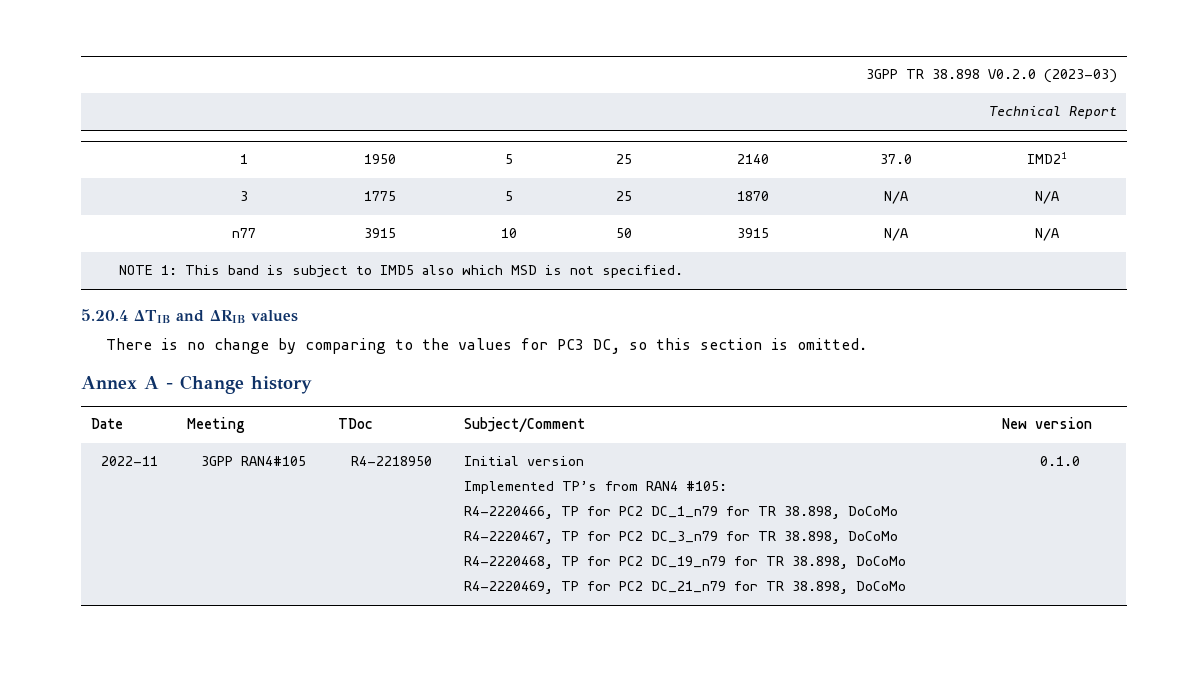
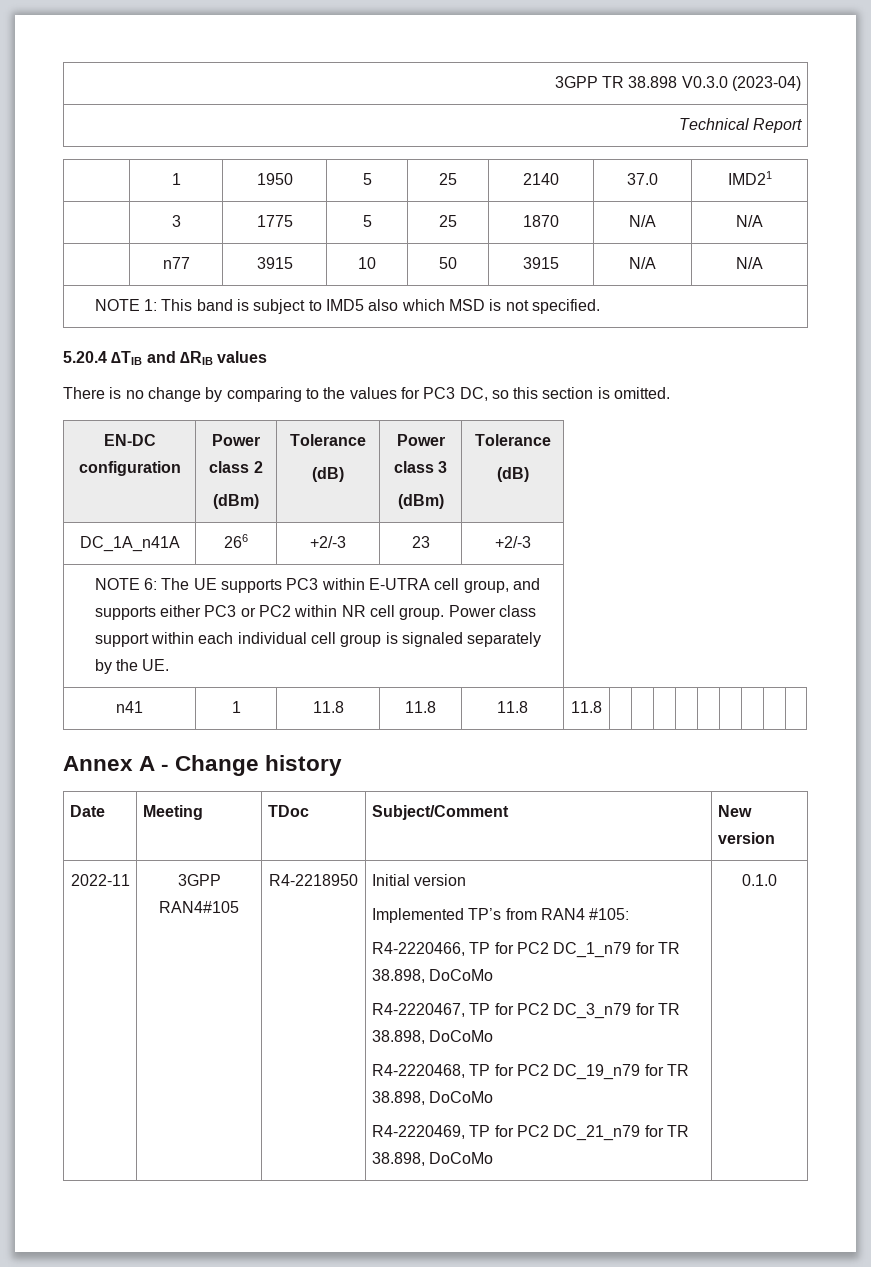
- 3GPP TR 38.898 V0.2.0 (2023-03)
+ 3GPP TR 38.898 V0.3.0 (2023-04)
+ EN-DC configuration | Power class 2
+ (dBm) | Tolerance
+ (dB) | Power class 3
+ (dBm) | Tolerance
+ (dB)
+ DC_1A_n41A | 266 | +2/-3 | 23 | +2/-3
+ NOTE 6: The UE supports PC3 within E-UTRA cell group, and supports either PC3 or PC2 within NR cell group. Power class support within each individual cell group is signaled separately by the UE.
+ n41 | 1 | 11.8 | 11.8 | 11.8 | 11.8 | | | | | | | | |

